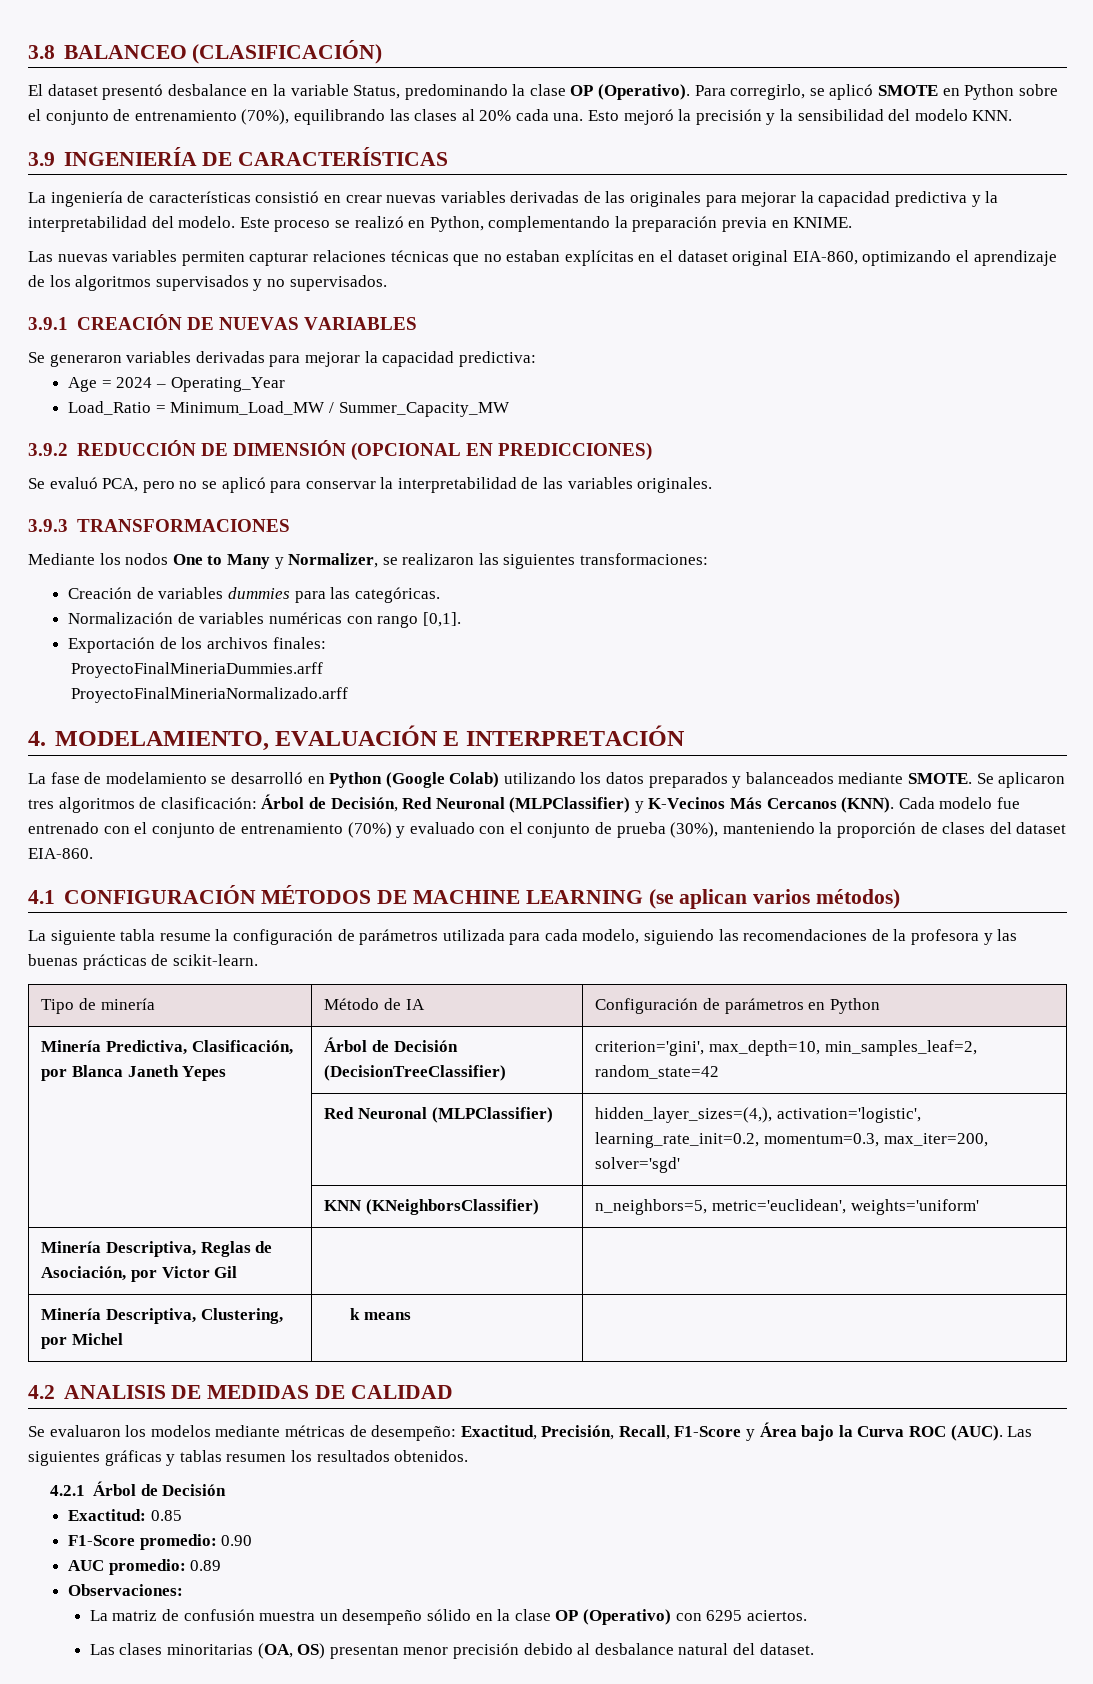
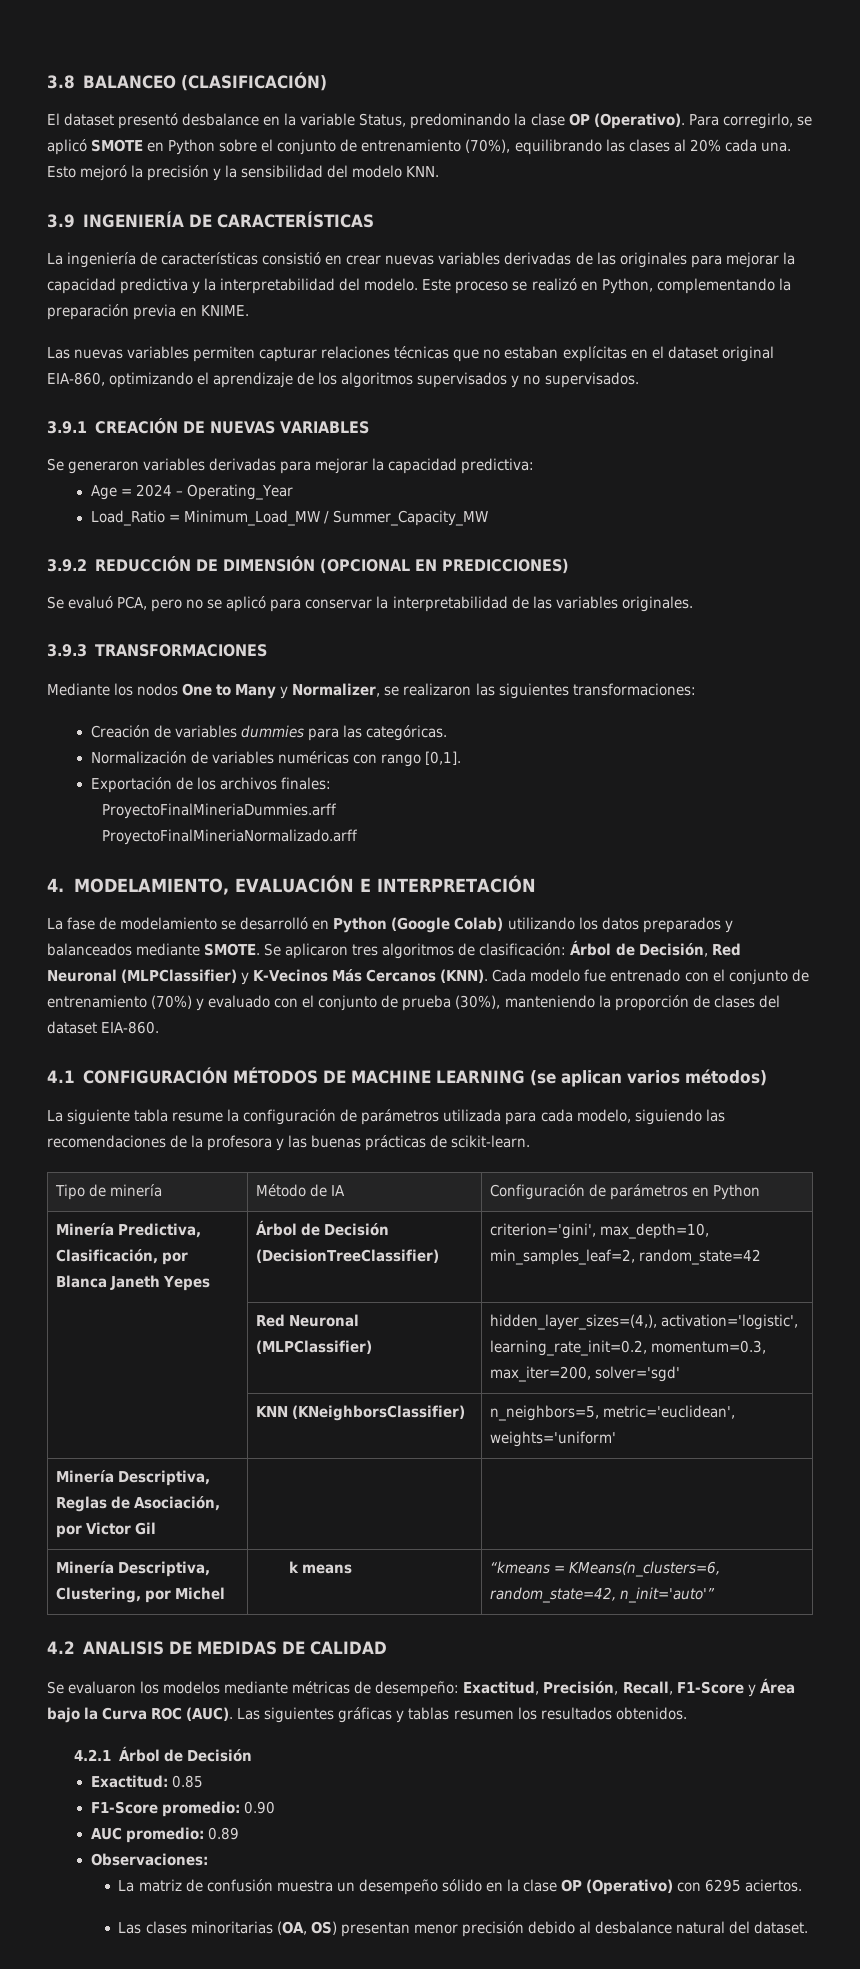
- Minería Descriptiva, Clustering, por Michel | k means |
+ Minería Descriptiva, Clustering, por Michel | k means | “kmeans = KMeans(n_clusters=6, random_state=42, n_init='auto'”

